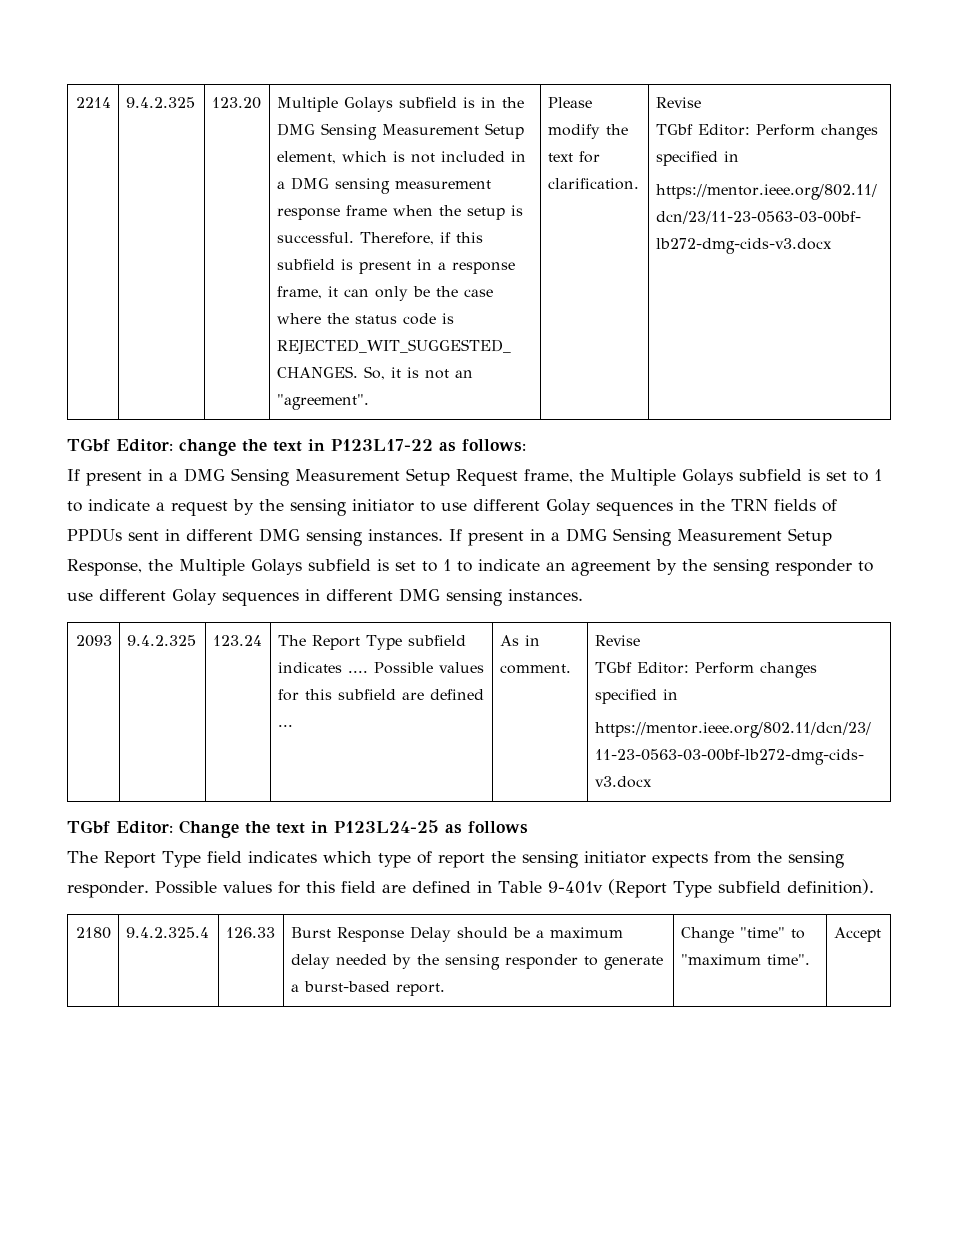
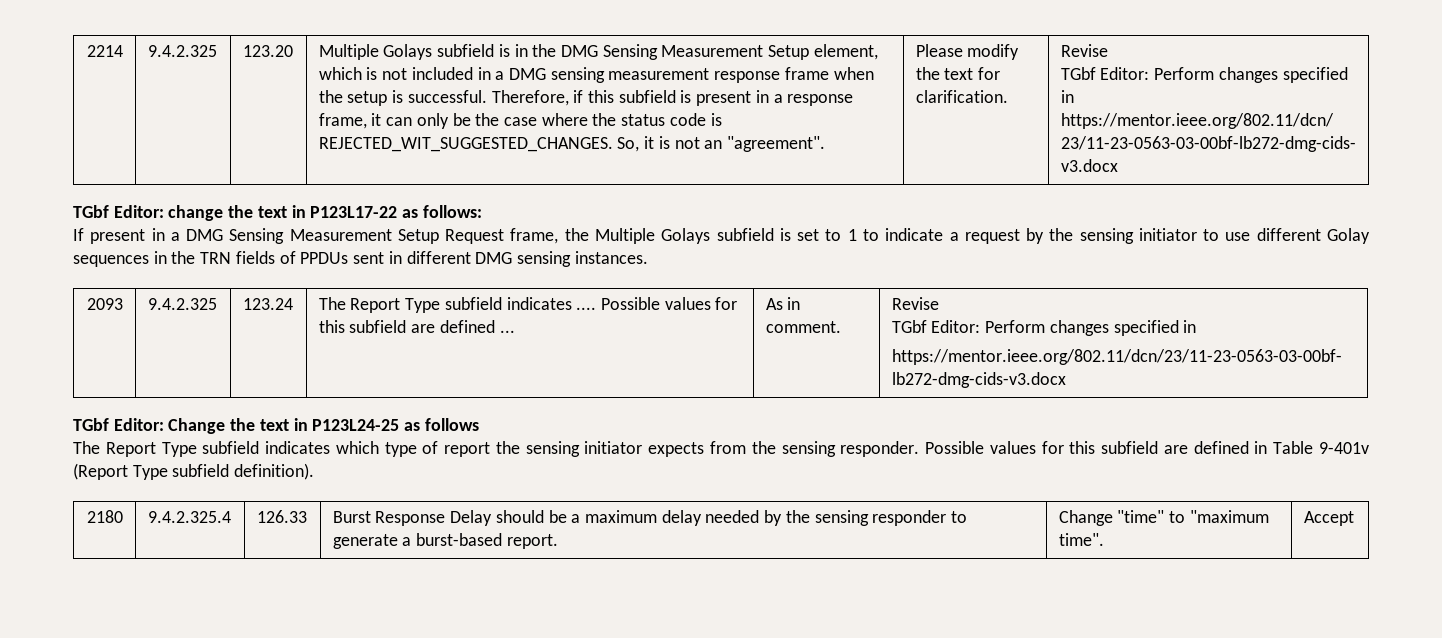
- If present in a DMG Sensing Measurement Setup Response, the Multiple Golays subfield is set to 1 to indicate an agreement by the sensing responder to use different Golay sequences in different DMG sensing instances.
- The Report Type field indicates which type of report the sensing initiator expects from the sensing responder.
+ The Report Type subfield indicates which type of report the sensing initiator expects from the sensing responder.
- Possible values for this field are defined in Table 9-401v (Report Type subfield definition).
+ Possible values for this subfield are defined in Table 9-401v (Report Type subfield definition).

